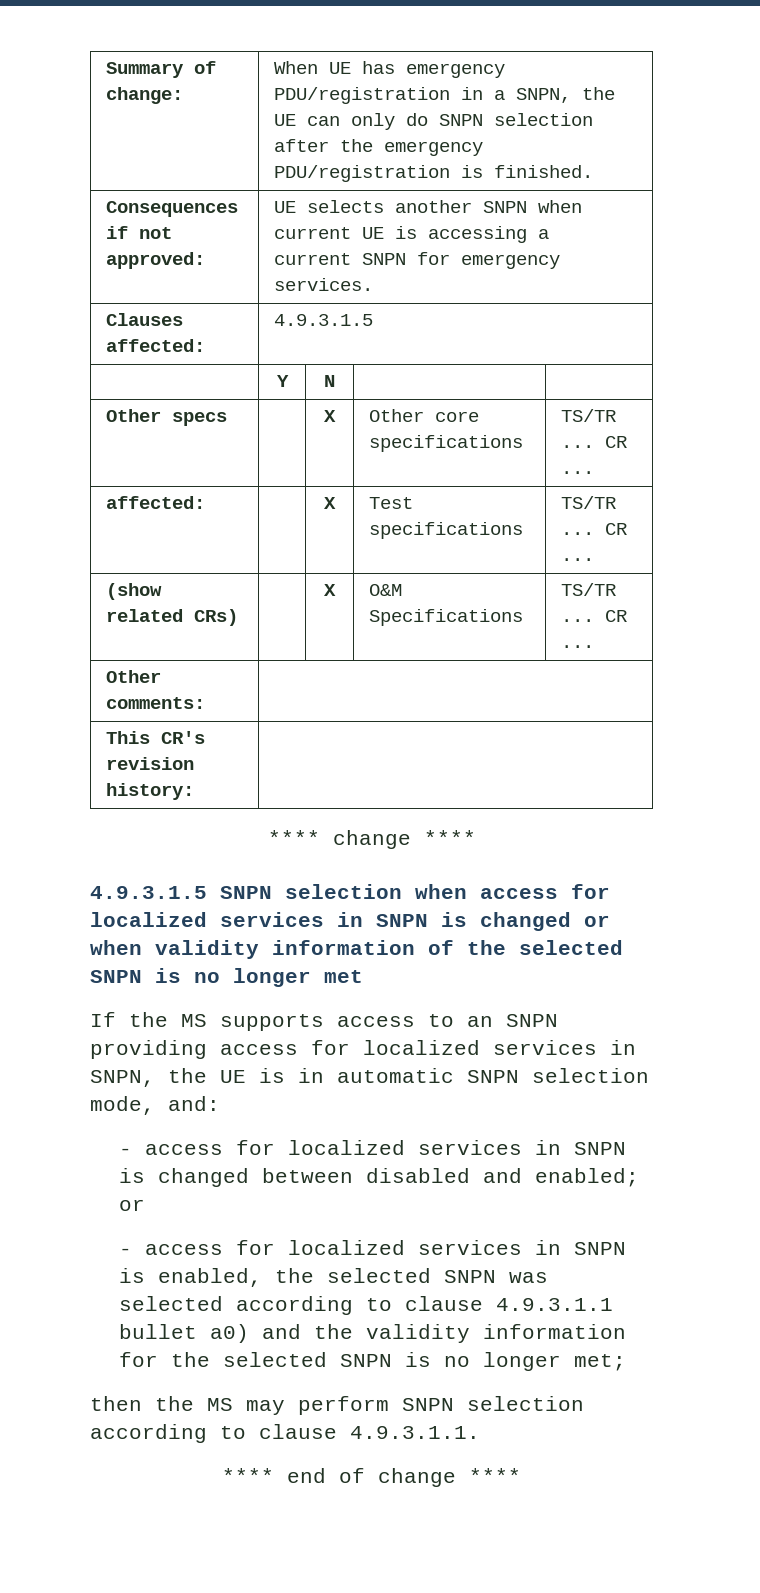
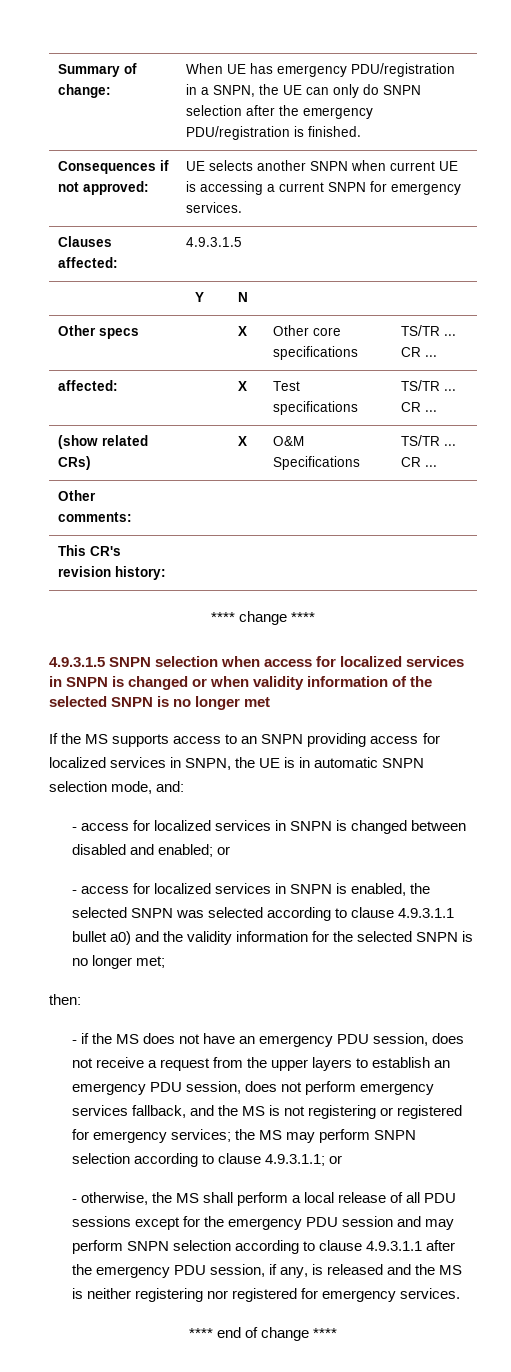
- then the MS may perform SNPN selection according to clause 4.9.3.1.1.
+ then:
+ - if the MS does not have an emergency PDU session, does not receive a request from the upper layers to establish an emergency PDU session, does not perform emergency services fallback, and the MS is not registering or registered for emergency services; the MS may perform SNPN selection according to clause 4.9.3.1.1; or
+ - otherwise, the MS shall perform a local release of all PDU sessions except for the emergency PDU session and may perform SNPN selection according to clause 4.9.3.1.1 after the emergency PDU session, if any, is released and the MS is neither registering nor registered for emergency services.

